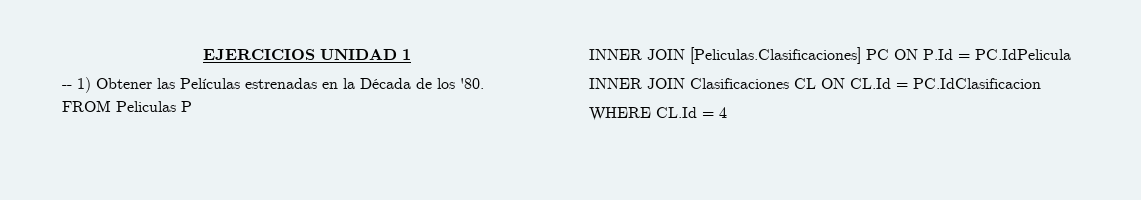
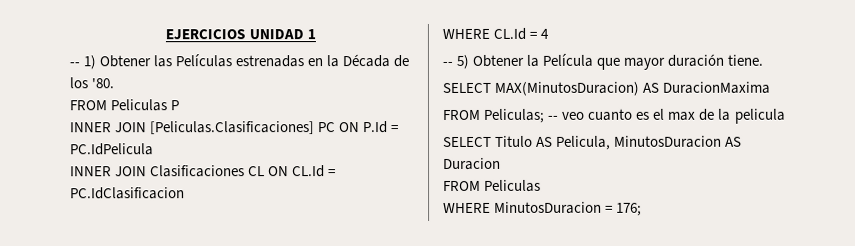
+ -- 5) Obtener la Película que mayor duración tiene.
+ SELECT MAX(MinutosDuracion) AS DuracionMaxima
+ FROM Peliculas; -- veo cuanto es el max de la pelicula
+ SELECT Titulo AS Pelicula, MinutosDuracion AS Duracion
+ FROM Peliculas
+ WHERE MinutosDuracion = 176;

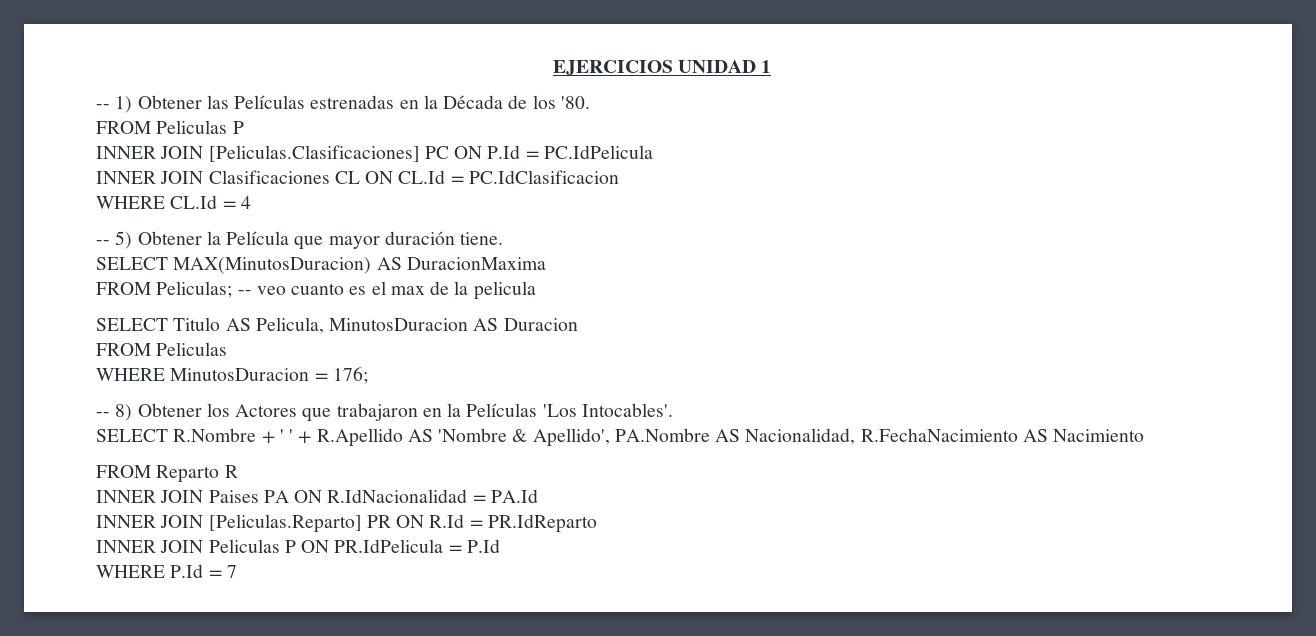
+ -- 8) Obtener los Actores que trabajaron en la Películas 'Los Intocables'.
+ SELECT R.Nombre + ' ' + R.Apellido AS 'Nombre & Apellido', PA.Nombre AS Nacionalidad, R.FechaNacimiento AS Nacimiento
+ FROM Reparto R
+ INNER JOIN Paises PA ON R.IdNacionalidad = PA.Id
+ INNER JOIN [Peliculas.Reparto] PR ON R.Id = PR.IdReparto
+ INNER JOIN Peliculas P ON PR.IdPelicula = P.Id
+ WHERE P.Id = 7

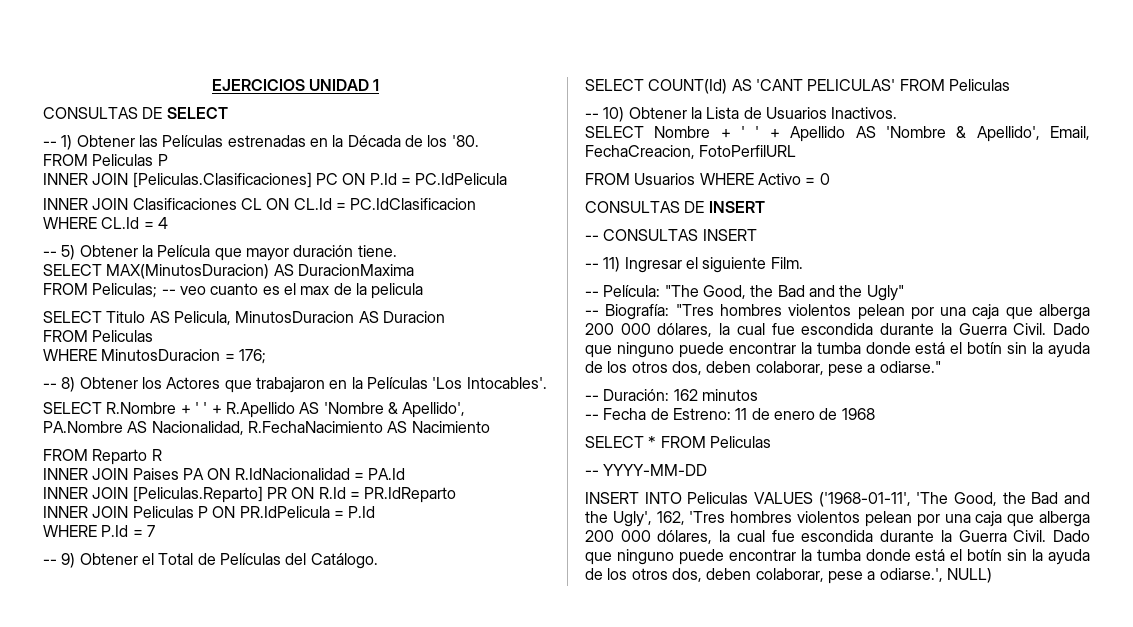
+ CONSULTAS DE SELECT
+ -- 9) Obtener el Total de Películas del Catálogo.
+ SELECT COUNT(Id) AS 'CANT PELICULAS' FROM Peliculas
+ -- 10) Obtener la Lista de Usuarios Inactivos.
+ SELECT Nombre + ' ' + Apellido AS 'Nombre & Apellido', Email, FechaCreacion, FotoPerfilURL
+ FROM Usuarios WHERE Activo = 0
+ CONSULTAS DE INSERT
+ -- CONSULTAS INSERT
+ -- 11) Ingresar el siguiente Film.
+ -- Película: "The Good, the Bad and the Ugly"
+ -- Biografía: "Tres hombres violentos pelean por una caja que alberga 200 000 dólares, la cual fue escondida durante la Guerra Civil. Dado que ninguno puede encontrar la tumba donde está el botín sin la ayuda de los otros dos, deben colaborar, pese a odiarse."
+ -- Duración: 162 minutos
+ -- Fecha de Estreno: 11 de enero de 1968
+ SELECT * FROM Peliculas
+ -- YYYY-MM-DD
+ INSERT INTO Peliculas VALUES ('1968-01-11', 'The Good, the Bad and the Ugly', 162, 'Tres hombres violentos pelean por una caja que alberga 200 000 dólares, la cual fue escondida durante la Guerra Civil. Dado que ninguno puede encontrar la tumba donde está el botín sin la ayuda de los otros dos, deben colaborar, pese a odiarse.', NULL)

